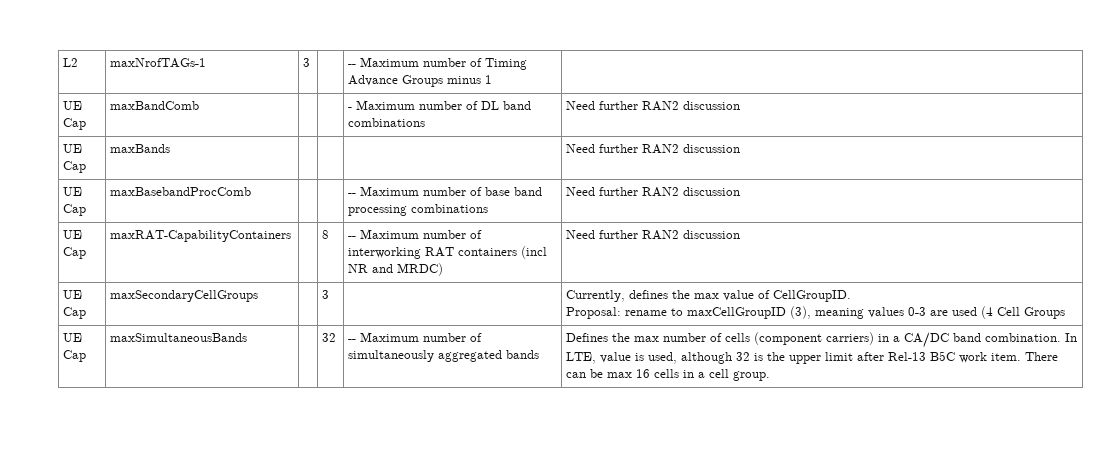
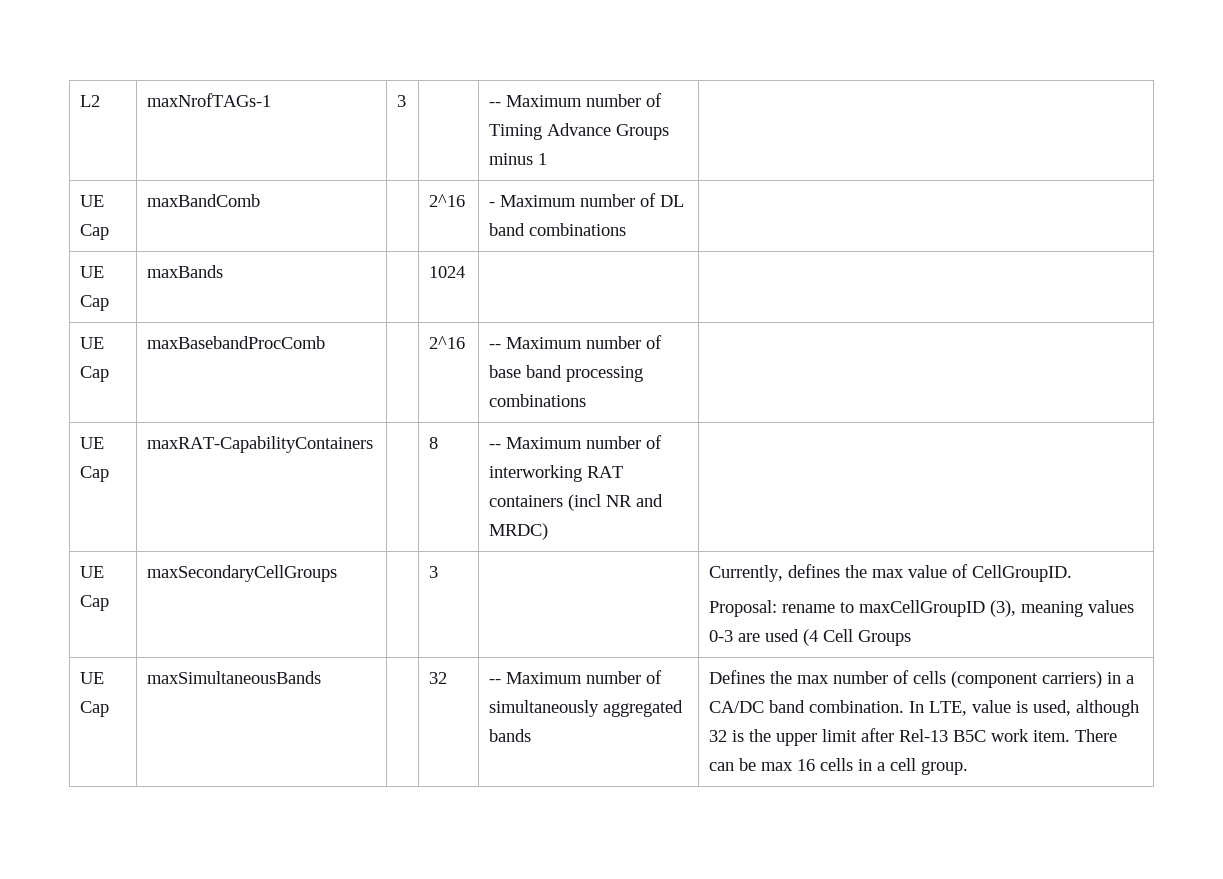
- UE Cap | maxBandComb | | | - Maximum number of DL band combinations | Need further RAN2 discussion
+ UE Cap | maxBandComb | | 2^16 | - Maximum number of DL band combinations |
- UE Cap | maxBands | | | | Need further RAN2 discussion
+ UE Cap | maxBands | | 1024 | |
- UE Cap | maxBasebandProcComb | | | -- Maximum number of base band processing combinations | Need further RAN2 discussion
+ UE Cap | maxBasebandProcComb | | 2^16 | -- Maximum number of base band processing combinations |
- UE Cap | maxRAT-CapabilityContainers | | 8 | -- Maximum number of interworking RAT containers (incl NR and MRDC) | Need further RAN2 discussion
+ UE Cap | maxRAT-CapabilityContainers | | 8 | -- Maximum number of interworking RAT containers (incl NR and MRDC) |

